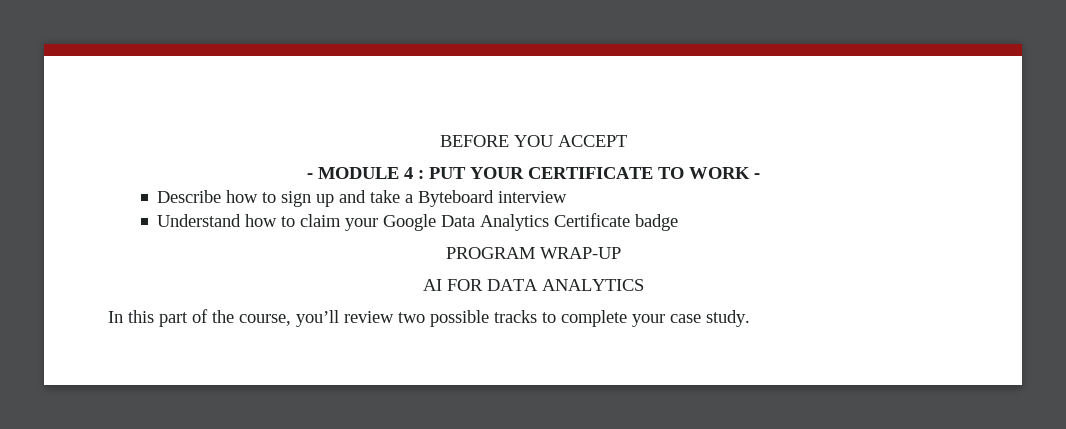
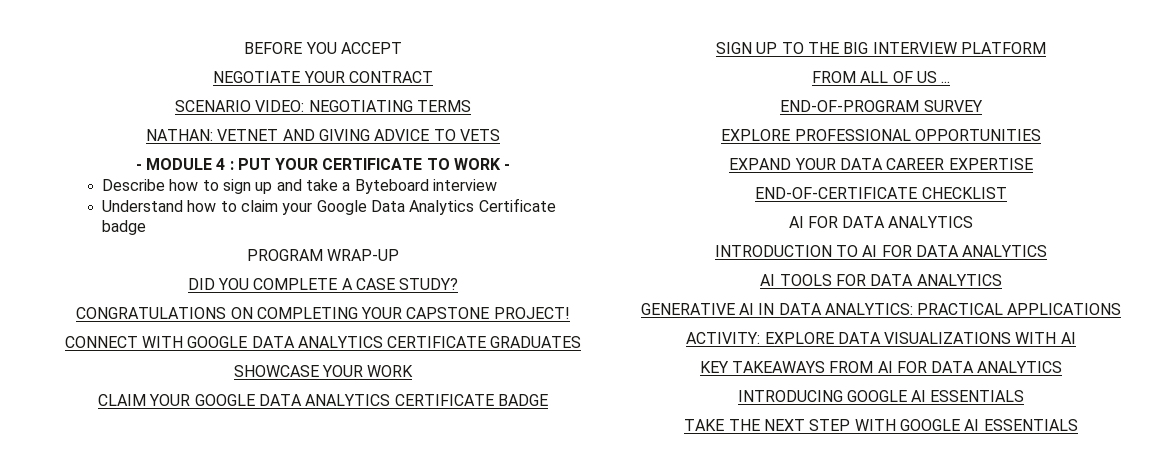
+ NEGOTIATE YOUR CONTRACT
+ SCENARIO VIDEO: NEGOTIATING TERMS
+ NATHAN: VETNET AND GIVING ADVICE TO VETS
+ DID YOU COMPLETE A CASE STUDY?
+ CONGRATULATIONS ON COMPLETING YOUR CAPSTONE PROJECT!
+ CONNECT WITH GOOGLE DATA ANALYTICS CERTIFICATE GRADUATES
+ SHOWCASE YOUR WORK
+ CLAIM YOUR GOOGLE DATA ANALYTICS CERTIFICATE BADGE
+ SIGN UP TO THE BIG INTERVIEW PLATFORM
+ FROM ALL OF US ...
+ END-OF-PROGRAM SURVEY
+ EXPLORE PROFESSIONAL OPPORTUNITIES
+ EXPAND YOUR DATA CAREER EXPERTISE
+ END-OF-CERTIFICATE CHECKLIST
  AI FOR DATA ANALYTICS
- In this part of the course, you’ll review two possible tracks to complete your case study.
+ INTRODUCTION TO AI FOR DATA ANALYTICS
+ AI TOOLS FOR DATA ANALYTICS
+ GENERATIVE AI IN DATA ANALYTICS: PRACTICAL APPLICATIONS
+ ACTIVITY: EXPLORE DATA VISUALIZATIONS WITH AI
+ KEY TAKEAWAYS FROM AI FOR DATA ANALYTICS
+ INTRODUCING GOOGLE AI ESSENTIALS
+ TAKE THE NEXT STEP WITH GOOGLE AI ESSENTIALS

